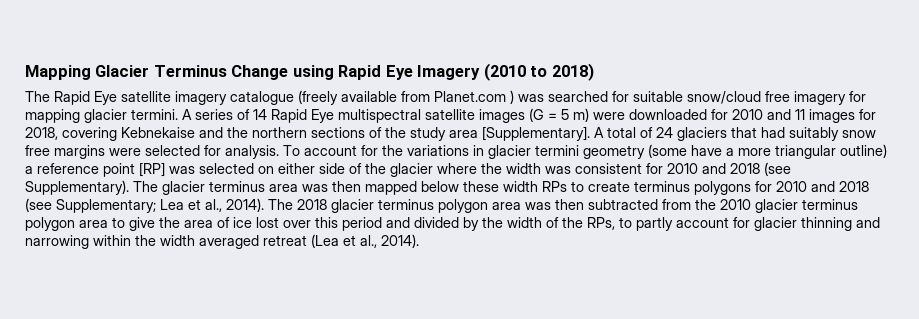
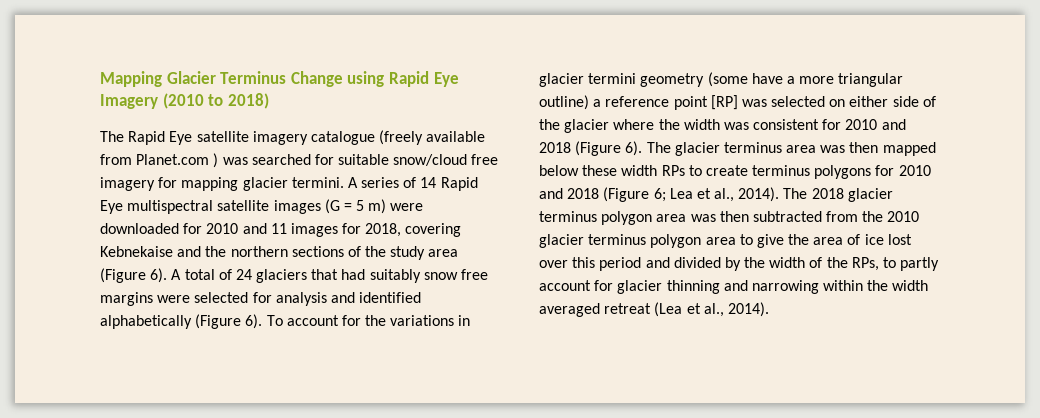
- A series of 14 Rapid Eye multispectral satellite images (G = 5 m) were downloaded for 2010 and 11 images for 2018, covering Kebnekaise and the northern sections of the study area [Supplementary].
+ A series of 14 Rapid Eye multispectral satellite images (G = 5 m) were downloaded for 2010 and 11 images for 2018, covering Kebnekaise and the northern sections of the study area (Figure 6).
- A total of 24 glaciers that had suitably snow free margins were selected for analysis.
+ A total of 24 glaciers that had suitably snow free margins were selected for analysis and identified alphabetically (Figure 6).
- To account for the variations in glacier termini geometry (some have a more triangular outline) a reference point [RP] was selected on either side of the glacier where the width was consistent for 2010 and 2018 (see Supplementary).
+ To account for the variations in glacier termini geometry (some have a more triangular outline) a reference point [RP] was selected on either side of the glacier where the width was consistent for 2010 and 2018 (Figure 6).
- The glacier terminus area was then mapped below these width RPs to create terminus polygons for 2010 and 2018 (see Supplementary; Lea et al., 2014).
+ The glacier terminus area was then mapped below these width RPs to create terminus polygons for 2010 and 2018 (Figure 6; Lea et al., 2014).

